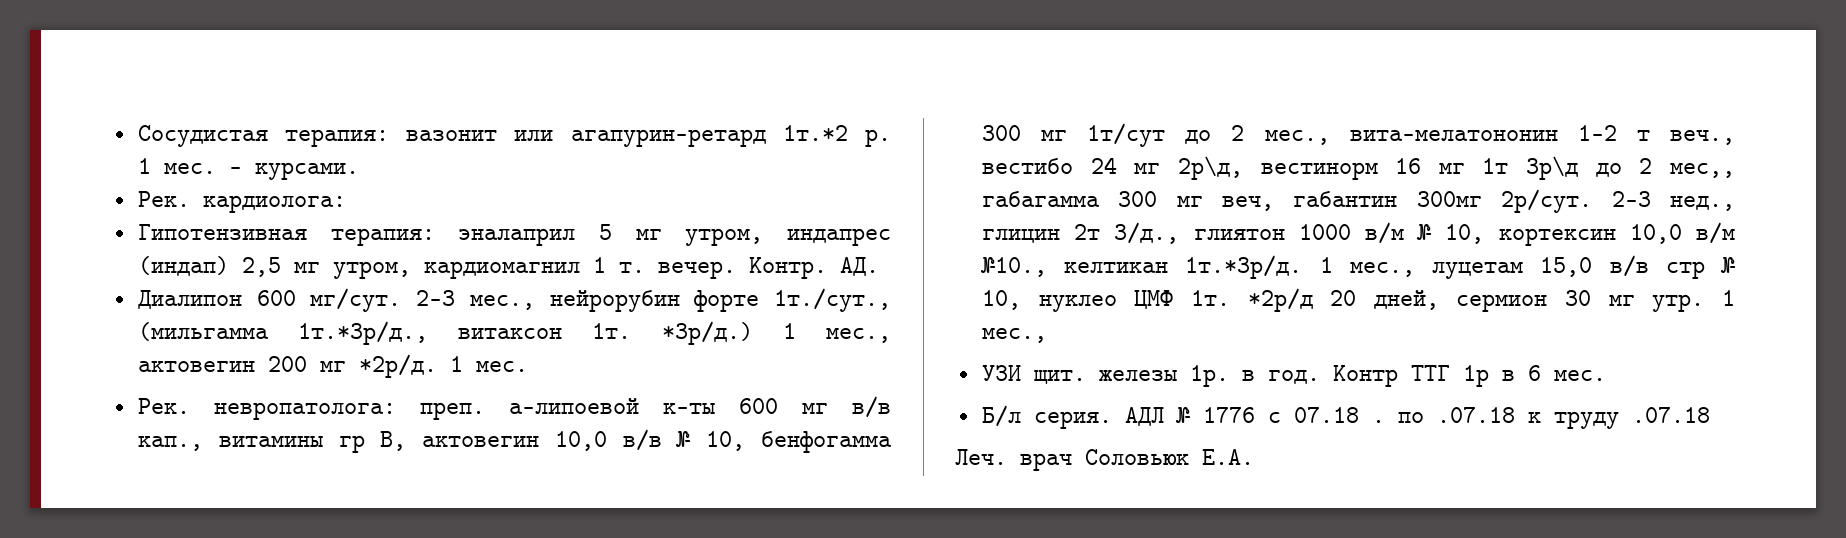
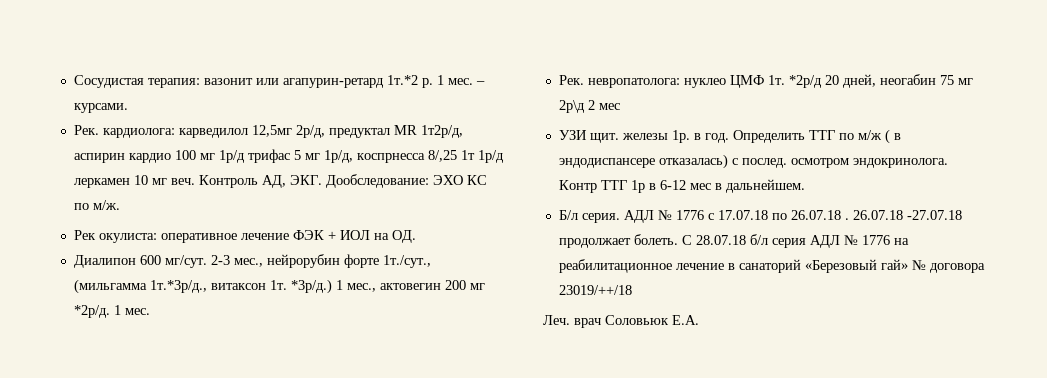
- Рек. кардиолога:
- Гипотензивная терапия: эналаприл 5 мг утром, индапрес (индап) 2,5 мг утром, кардиомагнил 1 т. вечер. Контр. АД.
+ Рек. кардиолога: карведилол 12,5мг 2р/д, предуктал MR 1т2р/д, аспирин кардио 100 мг 1р/д трифас 5 мг 1р/д, коспрнесса 8/,25 1т 1р/д леркамен 10 мг веч. Контроль АД, ЭКГ. Дообследование: ЭХО КС по м/ж.
+ Рек окулиста: оперативное лечение ФЭК + ИОЛ на ОД.
- Рек. невропатолога: преп. а-липоевой к-ты 600 мг в/в кап., витамины гр В, актовегин 10,0 в/в № 10, бенфогамма 300 мг 1т/сут до 2 мес., вита-мелатононин 1-2 т веч., вестибо 24 мг 2р\д, вестинорм 16 мг 1т 3р\д до 2 мес,, габагамма 300 мг веч, габантин 300мг 2р/сут. 2-3 нед., глицин 2т 3/д., глиятон 1000 в/м № 10, кортексин 10,0 в/м №10., келтикан 1т.*3р/д. 1 мес., луцетам 15,0 в/в стр № 10, нуклео ЦМФ 1т.
+ Рек. невропатолога: нуклео ЦМФ 1т.
- *2р/д 20 дней, сермион 30 мг утр. 1 мес.,
+ *2р/д 20 дней, неогабин 75 мг 2р\д 2 мес
- Контр ТТГ 1р в 6 мес.
+ Определить ТТГ по м/ж ( в эндодиспансере отказалась) с послед. осмотром эндокринолога. Контр ТТГ 1р в 6-12 мес в дальнейшем.
- АДЛ № 1776 с 07.18 . по .07.18 к труду .07.18
+ АДЛ № 1776 с 17.07.18 по 26.07.18 . 26.07.18 -27.07.18 продолжает болеть. С 28.07.18 б/л серия АДЛ № 1776 на реабилитационное лечение в санаторий «Березовый гай» № договора 23019/++/18

